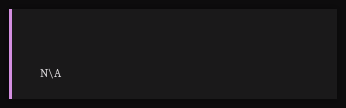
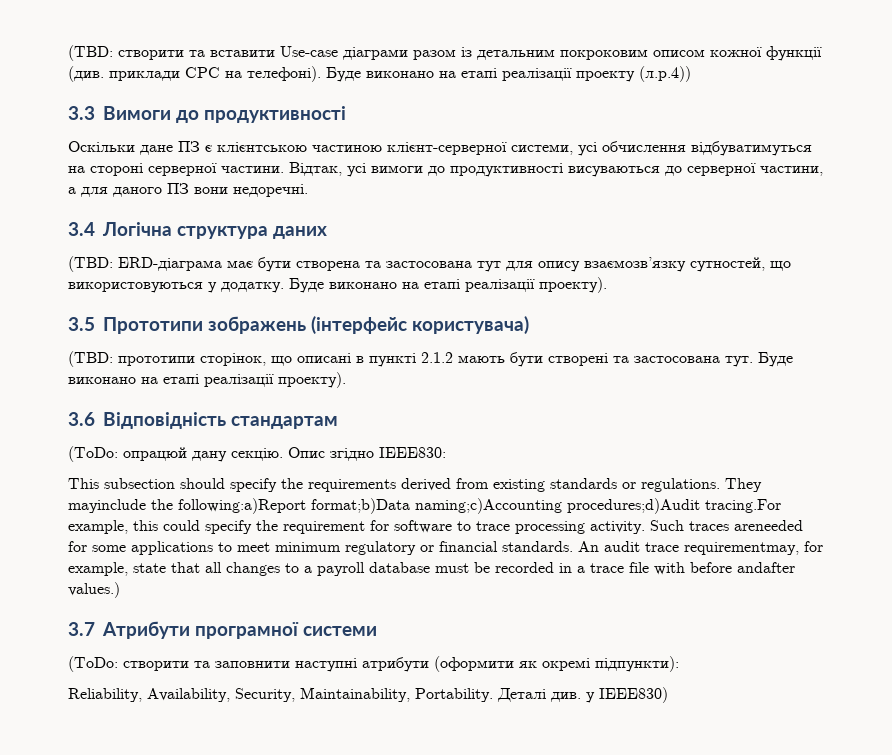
- N\A
+ (TBD: створити та вставити Use-case діаграми разом із детальним покроковим описом кожної функції (див. приклади СРС на телефоні). Буде виконано на етапі реалізації проекту (л.р.4))
+ 3.3 Вимоги до продуктивності
+ Оскільки дане ПЗ є клієнтською частиною клієнт-серверної системи, усі обчислення відбуватимуться на стороні серверної частини. Відтак, усі вимоги до продуктивності висуваються до серверної частини, а для даного ПЗ вони недоречні.
+ 3.4 Логічна структура даних
+ (TBD: ERD-діаграма має бути створена та застосована тут для опису взаємозв’язку сутностей, що використовуються у додатку. Буде виконано на етапі реалізації проекту).
+ 3.5 Прототипи зображень (інтерфейс користувача)
+ (TBD: прототипи сторінок, що описані в пункті 2.1.2 мають бути створені та застосована тут. Буде виконано на етапі реалізації проекту).
+ 3.6 Відповідність стандартам
+ (ToDo: опрацюй дану секцію. Опис згідно IEEE830:
+ This subsection should specify the requirements derived from existing standards or regulations. They mayinclude the following:a)Report format;b)Data naming;c)Accounting procedures;d)Audit tracing.For example, this could specify the requirement for software to trace processing activity. Such traces areneeded for some applications to meet minimum regulatory or financial standards. An audit trace requirementmay, for example, state that all changes to a payroll database must be recorded in a trace file with before andafter values.)
+ 3.7 Атрибути програмної системи
+ (ToDo: створити та заповнити наступні атрибути (оформити як окремі підпункти):
+ Reliability, Availability, Security, Maintainability, Portability. Деталі див. у IEEE830)

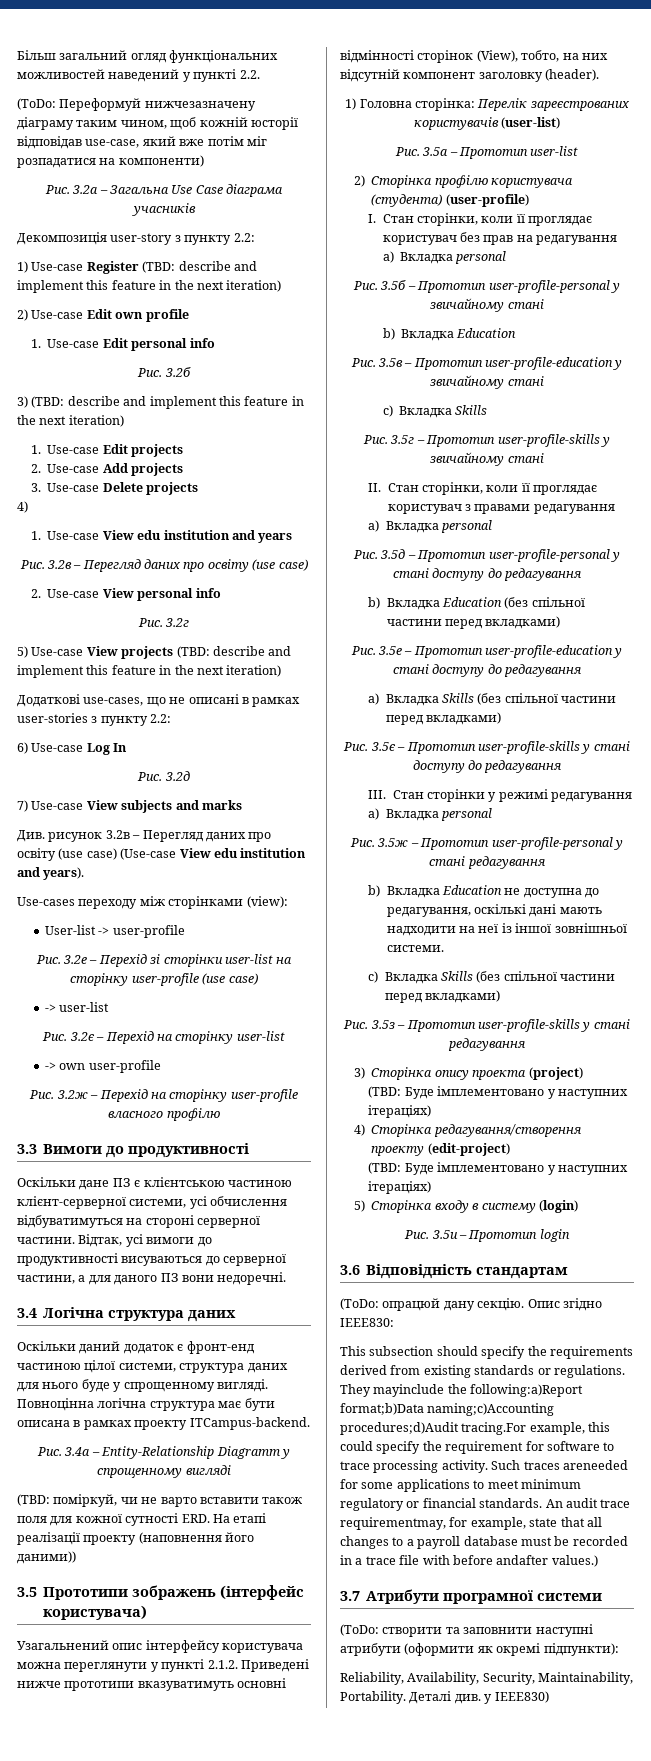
- (TBD: створити та вставити Use-case діаграми разом із детальним покроковим описом кожної функції (див. приклади СРС на телефоні). Буде виконано на етапі реалізації проекту (л.р.4))
+ Більш загальний огляд функціональних можливостей наведений у пункті 2.2.
+ (ToDo: Переформуй нижчезазначену діаграму таким чином, щоб кожній юсторії відповідав use-case, який вже потім міг розпадатися на компоненти)
+ Рис. 3.2а – Загальна Use Case діаграма учасників
+ Декомпозиція user-story з пункту 2.2:
+ 1) Use-case Register (TBD: describe and implement this feature in the next iteration)
+ 2) Use-case Edit own profile
+ 1. Use-case Edit personal info
+ Рис. 3.2б
+ 3) (TBD: describe and implement this feature in the next iteration)
+ 1. Use-case Edit projects
+ 2. Use-case Add projects
+ 3. Use-case Delete projects
+ 4)
+ 1. Use-case View edu institution and years
+ Рис. 3.2в – Перегляд даних про освіту (use case)
+ 2. Use-case View personal info
+ Рис. 3.2г
+ 5) Use-case View projects (TBD: describe and implement this feature in the next iteration)
+ Додаткові use-cases, що не описані в рамках user-stories з пункту 2.2:
+ 6) Use-case Log In
+ Рис. 3.2д
+ 7) Use-case View subjects and marks
+ Див. рисунок 3.2в – Перегляд даних про освіту (use case) (Use-case View edu institution and years).
+ Use-cases переходу між сторінками (view):
+ User-list -> user-profile
+ Рис. 3.2е – Перехід зі сторінки user-list на сторінку user-profile (use case)
+ -> user-list
+ Рис. 3.2є – Перехід на сторінку user-list
+ -> own user-profile
+ Рис. 3.2ж – Перехід на сторінку user-profile власного профілю
- (TBD: ERD-діаграма має бути створена та застосована тут для опису взаємозв’язку сутностей, що використовуються у додатку. Буде виконано на етапі реалізації проекту).
+ Оскільки даний додаток є фронт-енд частиною цілої системи, структура даних для нього буде у спрощенному вигляді. Повноцінна логічна структура має бути описана в рамках проекту ITCampus-backend.
+ Рис. 3.4а – Entity-Relationship Diagramm у спрощенному вигляді
+ (TBD: поміркуй, чи не варто вставити також поля для кожної сутності ERD. На етапі реалізації проекту (наповнення його даними))
- (TBD: прототипи сторінок, що описані в пункті 2.1.2 мають бути створені та застосована тут. Буде виконано на етапі реалізації проекту).
+ Узагальнений опис інтерфейсу користувача можна переглянути у пункті 2.1.2. Приведені нижче прототипи вказуватимуть основні відмінності сторінок (View), тобто, на них відсутній компонент заголовку (header).
+ 1) Головна сторінка: Перелік зареєстрованих користувачів (user-list)
+ Рис. 3.5а – Прототип user-list
+ 2) Сторінка профілю користувача (студента) (user-profile)
+ I. Стан сторінки, коли її проглядає користувач без прав на редагування
+ a) Вкладка personal
+ Рис. 3.5б – Прототип user-profile-personal у звичайному стані
+ b) Вкладка Education
+ Рис. 3.5в – Прототип user-profile-education у звичайному стані
+ c) Вкладка Skills
+ Рис. 3.5г – Прототип user-profile-skills у звичайному стані
+ II. Стан сторінки, коли її проглядає користувач з правами редагування
+ a) Вкладка personal
+ Рис. 3.5д – Прототип user-profile-personal у стані доступу до редагування
+ b) Вкладка Education (без спільної частини перед вкладками)
+ Рис. 3.5е – Прототип user-profile-education у стані доступу до редагування
+ a) Вкладка Skills (без спільної частини перед вкладками)
+ Рис. 3.5є – Прототип user-profile-skills у стані доступу до редагування
+ III. Стан сторінки у режимі редагування
+ a) Вкладка personal
+ Рис. 3.5ж – Прототип user-profile-personal у стані редагування
+ b) Вкладка Education не доступна до редагування, оскількі дані мають надходити на неї із іншої зовнішньої системи.
+ c) Вкладка Skills (без спільної частини перед вкладками)
+ Рис. 3.5з – Прототип user-profile-skills у стані редагування
+ 3) Сторінка опису проекта (project)
+ (TBD: Буде імплементовано у наступних ітераціях)
+ 4) Сторінка редагування/створення проекту (edit-project)
+ (TBD: Буде імплементовано у наступних ітераціях)
+ 5) Сторінка входу в систему (login)
+ Рис. 3.5и – Прототип login

